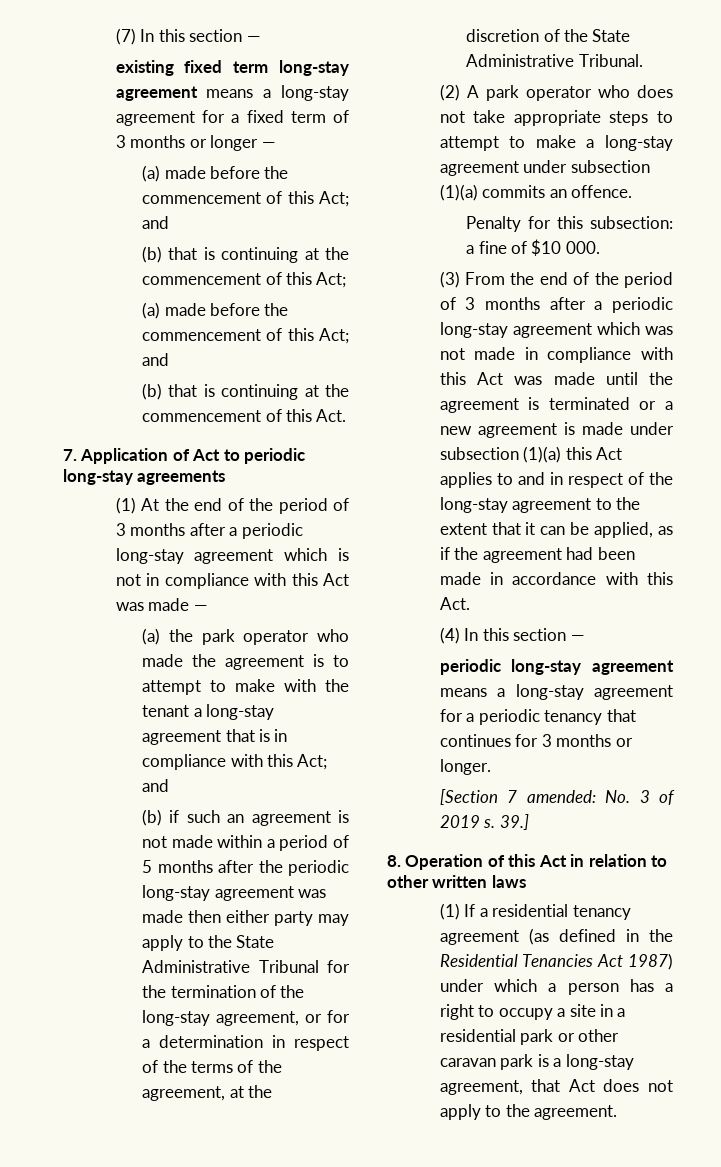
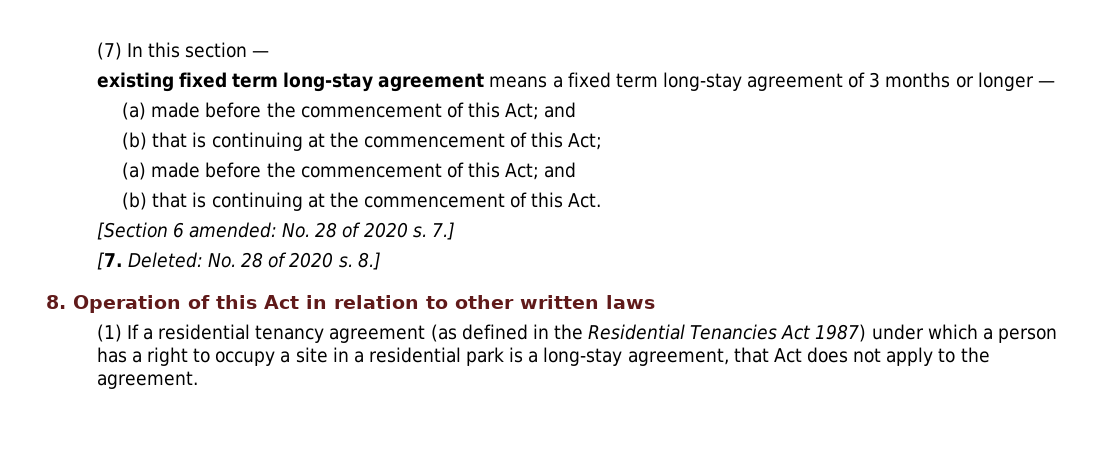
- existing fixed term long-stay agreement means a long-stay agreement for a fixed term of 3 months or longer —
+ existing fixed term long-stay agreement means a fixed term long-stay agreement of 3 months or longer —
- 7. Application of Act to periodic long-stay agreements
- (1) At the end of the period of 3 months after a periodic long-stay agreement which is not in compliance with this Act was made —
- (a) the park operator who made the agreement is to attempt to make with the tenant a long-stay agreement that is in compliance with this Act; and
- (b) if such an agreement is not made within a period of 5 months after the periodic long-stay agreement was made then either party may apply to the State Administrative Tribunal for the termination of the long-stay agreement, or for a determination in respect of the terms of the agreement, at the discretion of the State Administrative Tribunal.
- (2) A park operator who does not take appropriate steps to attempt to make a long-stay agreement under subsection (1)(a) commits an offence.
- Penalty for this subsection: a fine of $10 000.
- (3) From the end of the period of 3 months after a periodic long-stay agreement which was not made in compliance with this Act was made until the agreement is terminated or a new agreement is made under subsection (1)(a) this Act applies to and in respect of the long-stay agreement to the extent that it can be applied, as if the agreement had been made in accordance with this Act.
- (4) In this section —
- periodic long-stay agreement means a long-stay agreement for a periodic tenancy that continues for 3 months or longer.
- [Section 7 amended: No. 3 of 2019 s. 39.]
+ [Section 6 amended: No. 28 of 2020 s. 7.]
+ [7. Deleted: No. 28 of 2020 s. 8.]
- (1) If a residential tenancy agreement (as defined in the Residential Tenancies Act 1987) under which a person has a right to occupy a site in a residential park or other caravan park is a long-stay agreement, that Act does not apply to the agreement.
+ (1) If a residential tenancy agreement (as defined in the Residential Tenancies Act 1987) under which a person has a right to occupy a site in a residential park is a long-stay agreement, that Act does not apply to the agreement.

